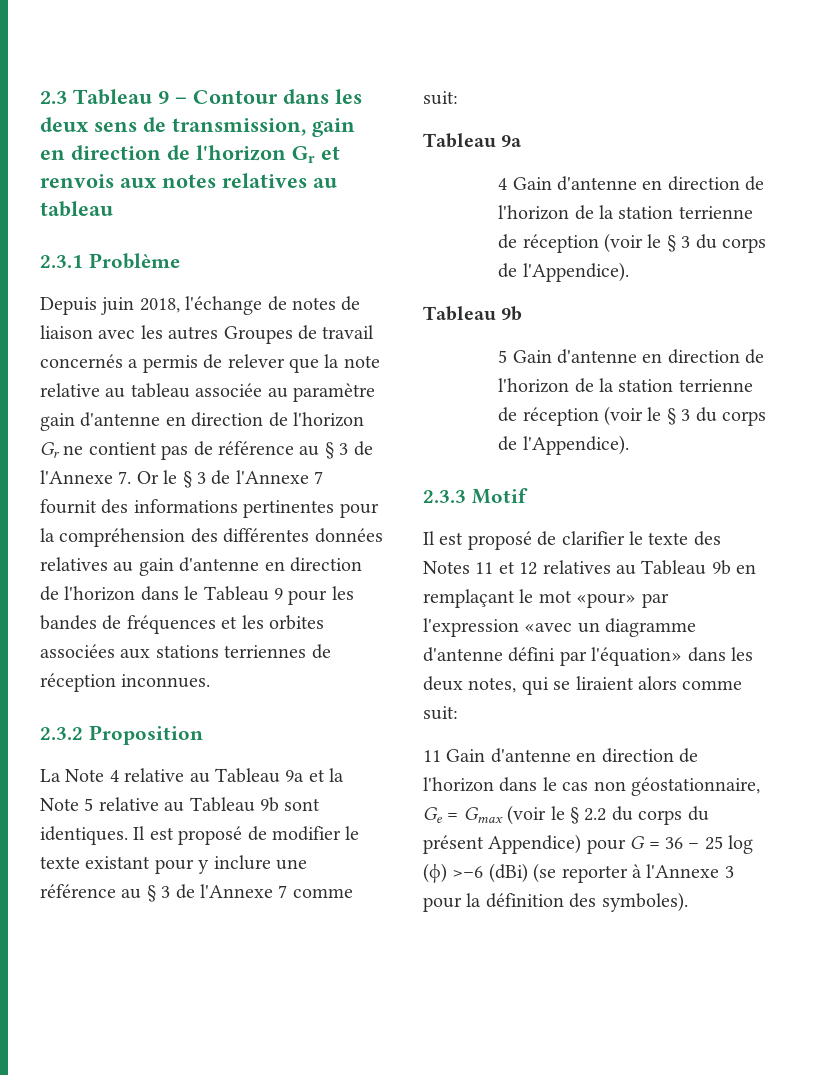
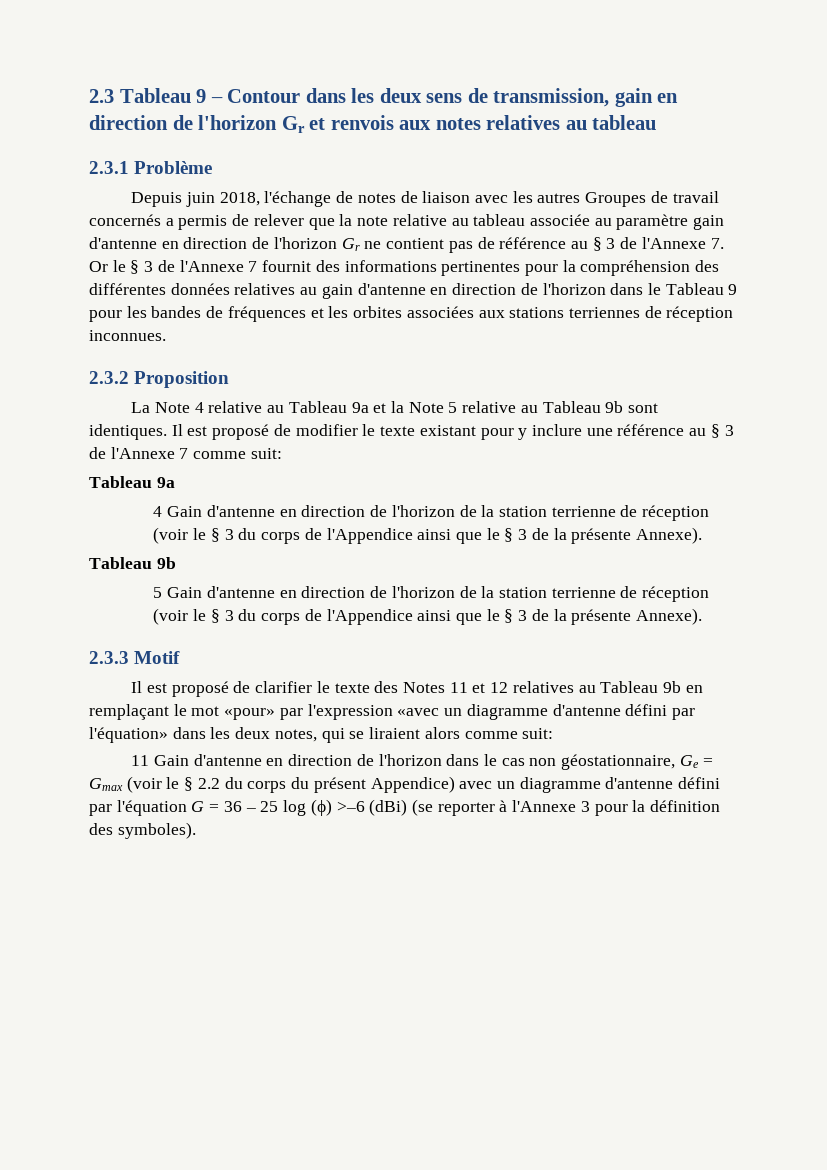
- 4 Gain d'antenne en direction de l'horizon de la station terrienne de réception (voir le § 3 du corps de l'Appendice).
+ 4 Gain d'antenne en direction de l'horizon de la station terrienne de réception (voir le § 3 du corps de l'Appendice ainsi que le § 3 de la présente Annexe).
- 5 Gain d'antenne en direction de l'horizon de la station terrienne de réception (voir le § 3 du corps de l'Appendice).
+ 5 Gain d'antenne en direction de l'horizon de la station terrienne de réception (voir le § 3 du corps de l'Appendice ainsi que le § 3 de la présente Annexe).
- 11 Gain d'antenne en direction de l'horizon dans le cas non géostationnaire, Ge = Gmax (voir le § 2.2 du corps du présent Appendice) pour G = 36 – 25 log (ϕ) >–6 (dBi) (se reporter à l'Annexe 3 pour la définition des symboles).
+ 11 Gain d'antenne en direction de l'horizon dans le cas non géostationnaire, Ge = Gmax (voir le § 2.2 du corps du présent Appendice) avec un diagramme d'antenne défini par l'équation G = 36 – 25 log (ϕ) >–6 (dBi) (se reporter à l'Annexe 3 pour la définition des symboles).

